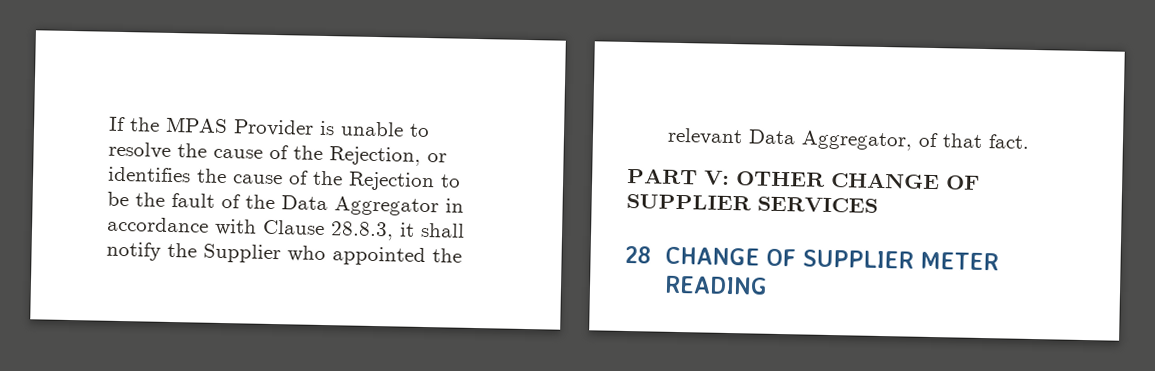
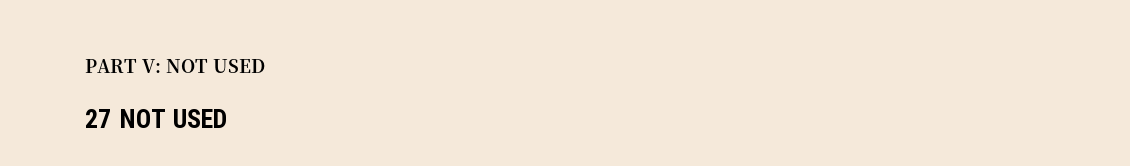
- If the MPAS Provider is unable to resolve the cause of the Rejection, or identifies the cause of the Rejection to be the fault of the Data Aggregator in accordance with Clause 28.8.3, it shall notify the Supplier who appointed the relevant Data Aggregator, of that fact.
- PART V: OTHER CHANGE OF SUPPLIER SERVICES
- 28 CHANGE OF SUPPLIER METER READING
+ PART V: NOT USED
+ 27 NOT USED

